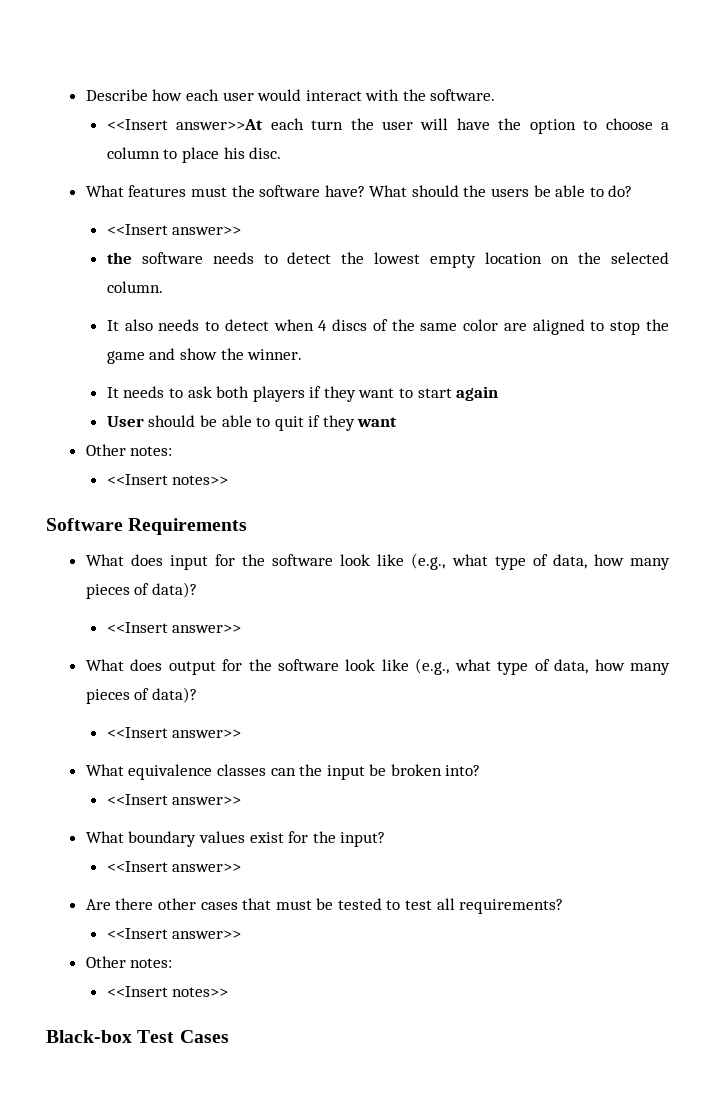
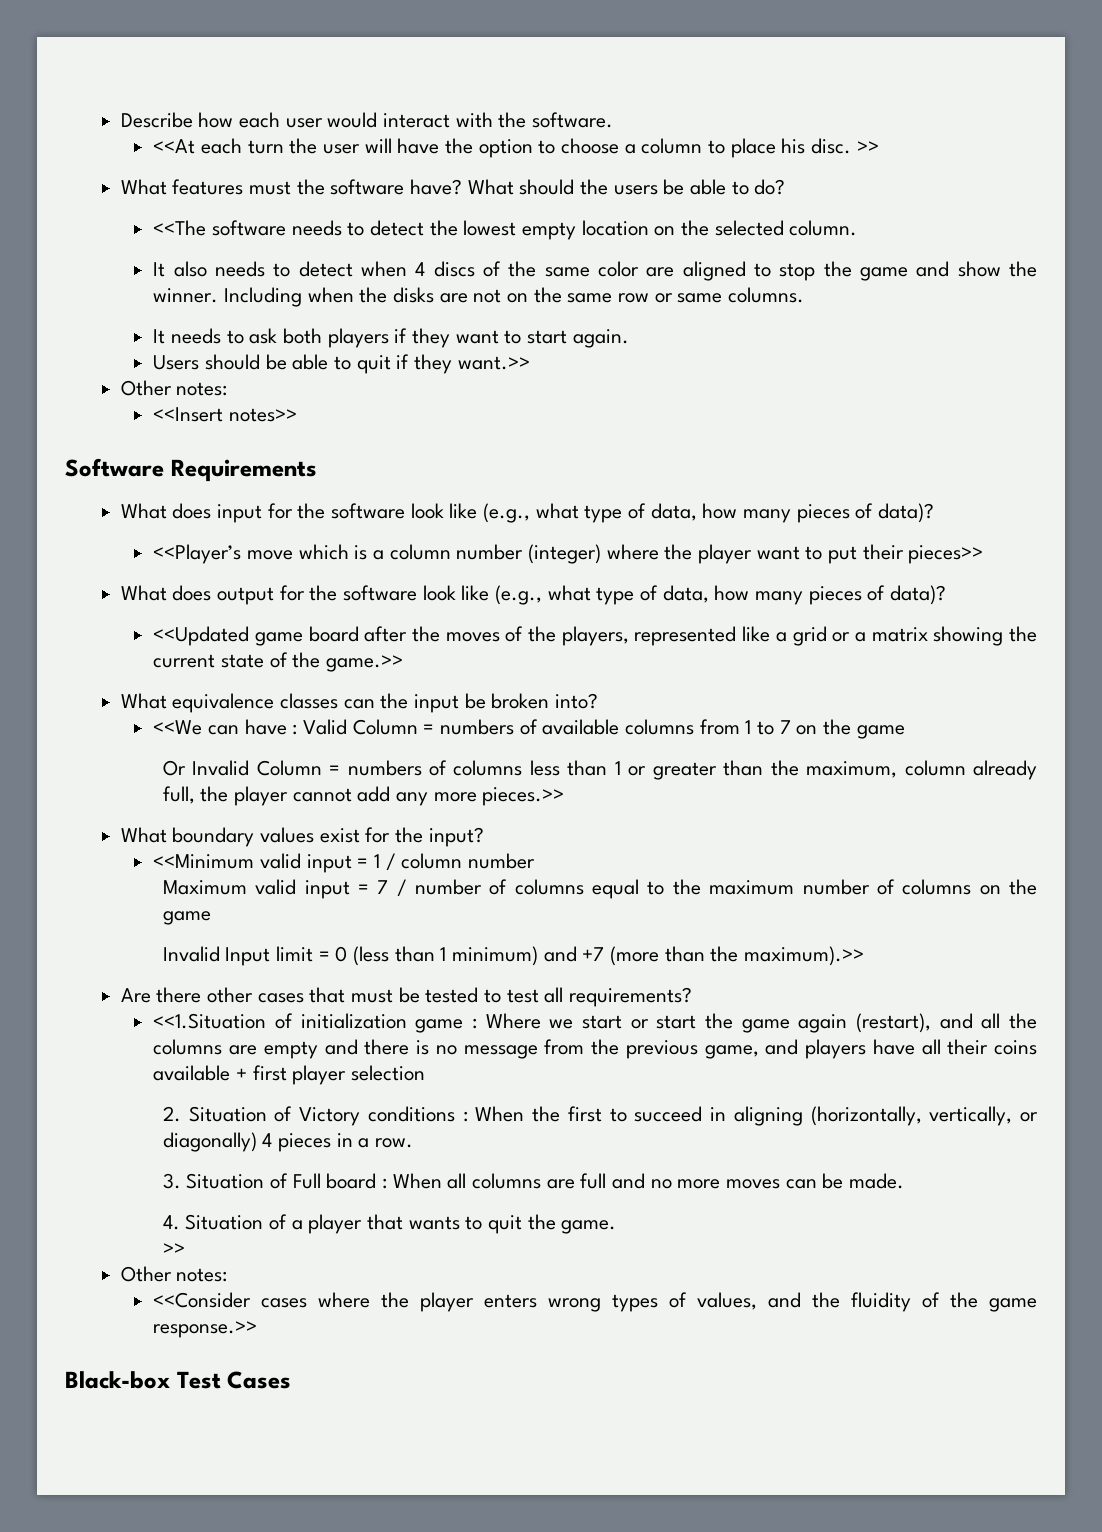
- <<Insert answer>>At each turn the user will have the option to choose a column to place his disc.
+ <<At each turn the user will have the option to choose a column to place his disc. >>
  What should the users be able to do?
- <<Insert answer>>
- the software needs to detect the lowest empty location on the selected column.
+ <<The software needs to detect the lowest empty location on the selected column.
+ Including when the disks are not on the same row or same columns.
- It needs to ask both players if they want to start again
- User should be able to quit if they want
+ It needs to ask both players if they want to start again.
+ Users should be able to quit if they want.>>
  What does input for the software look like (e.g., what type of data, how many pieces of data)?
- <<Insert answer>>
+ <<Player’s move which is a column number (integer) where the player want to put their pieces>>
  What does output for the software look like (e.g., what type of data, how many pieces of data)?
- <<Insert answer>>
+ <<Updated game board after the moves of the players, represented like a grid or a matrix showing the current state of the game.>>
  What equivalence classes can the input be broken into?
- <<Insert answer>>
+ <<We can have : Valid Column = numbers of available columns from 1 to 7 on the game
+ Or Invalid Column = numbers of columns less than 1 or greater than the maximum, column already full, the player cannot add any more pieces.>>
  What boundary values exist for the input?
- <<Insert answer>>
+ <<Minimum valid input = 1 / column number
+ Maximum valid input = 7 / number of columns equal to the maximum number of columns on the game
+ Invalid Input limit = 0 (less than 1 minimum) and +7 (more than the maximum).>>
  Are there other cases that must be tested to test all requirements?
- <<Insert answer>>
+ <<1.Situation of initialization game : Where we start or start the game again (restart), and all the columns are empty and there is no message from the previous game, and players have all their coins available + first player selection
+ 2. Situation of Victory conditions : When the first to succeed in aligning (horizontally, vertically, or diagonally) 4 pieces in a row.
+ 3. Situation of Full board : When all columns are full and no more moves can be made.
+ 4. Situation of a player that wants to quit the game.
+ >>
  Other notes:
- <<Insert notes>>
+ <<Consider cases where the player enters wrong types of values, and the fluidity of the game response.>>

